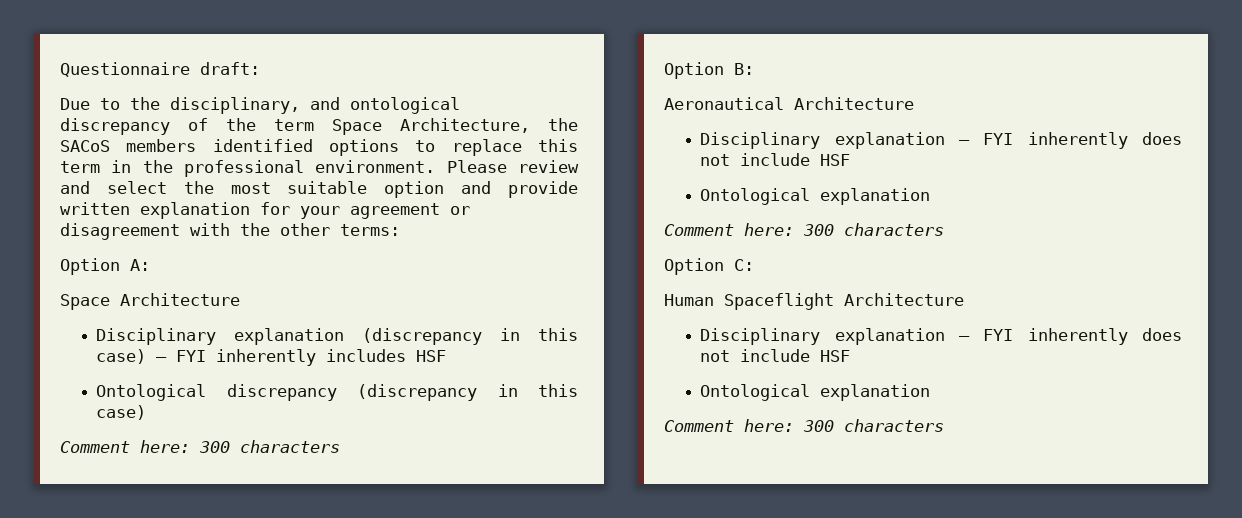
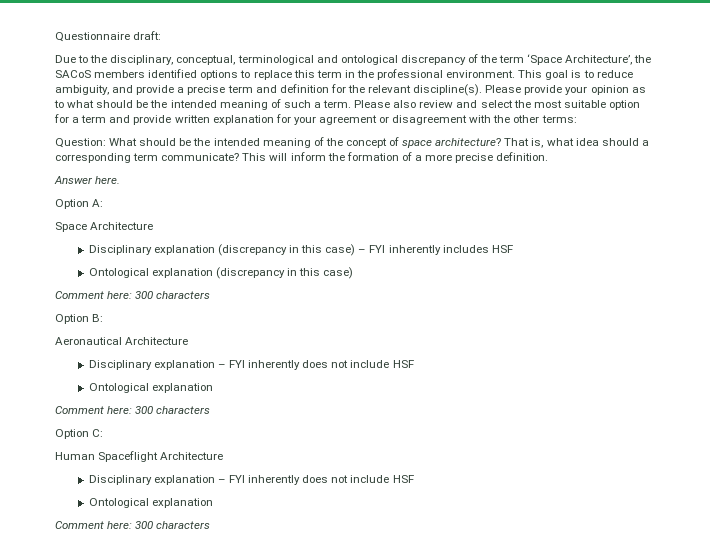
- Due to the disciplinary, and ontological discrepancy of the term Space Architecture, the SACoS members identified options to replace this term in the professional environment.
+ Due to the disciplinary, conceptual, terminological and ontological discrepancy of the term ‘Space Architecture’, the SACoS members identified options to replace this term in the professional environment.
- Please review and select the most suitable option and provide written explanation for your agreement or disagreement with the other terms:
+ This goal is to reduce ambiguity, and provide a precise term and definition for the relevant discipline(s). Please provide your opinion as to what should be the intended meaning of such a term. Please also review and select the most suitable option for a term and provide written explanation for your agreement or disagreement with the other terms:
+ Question: What should be the intended meaning of the concept of space architecture? That is, what idea should a corresponding term communicate? This will inform the formation of a more precise definition.
+ Answer here.
- Ontological discrepancy (discrepancy in this case)
+ Ontological explanation (discrepancy in this case)

